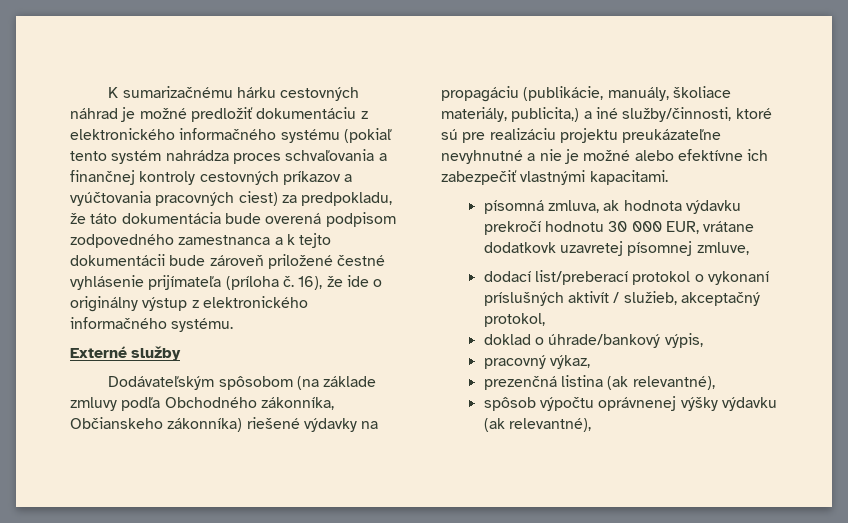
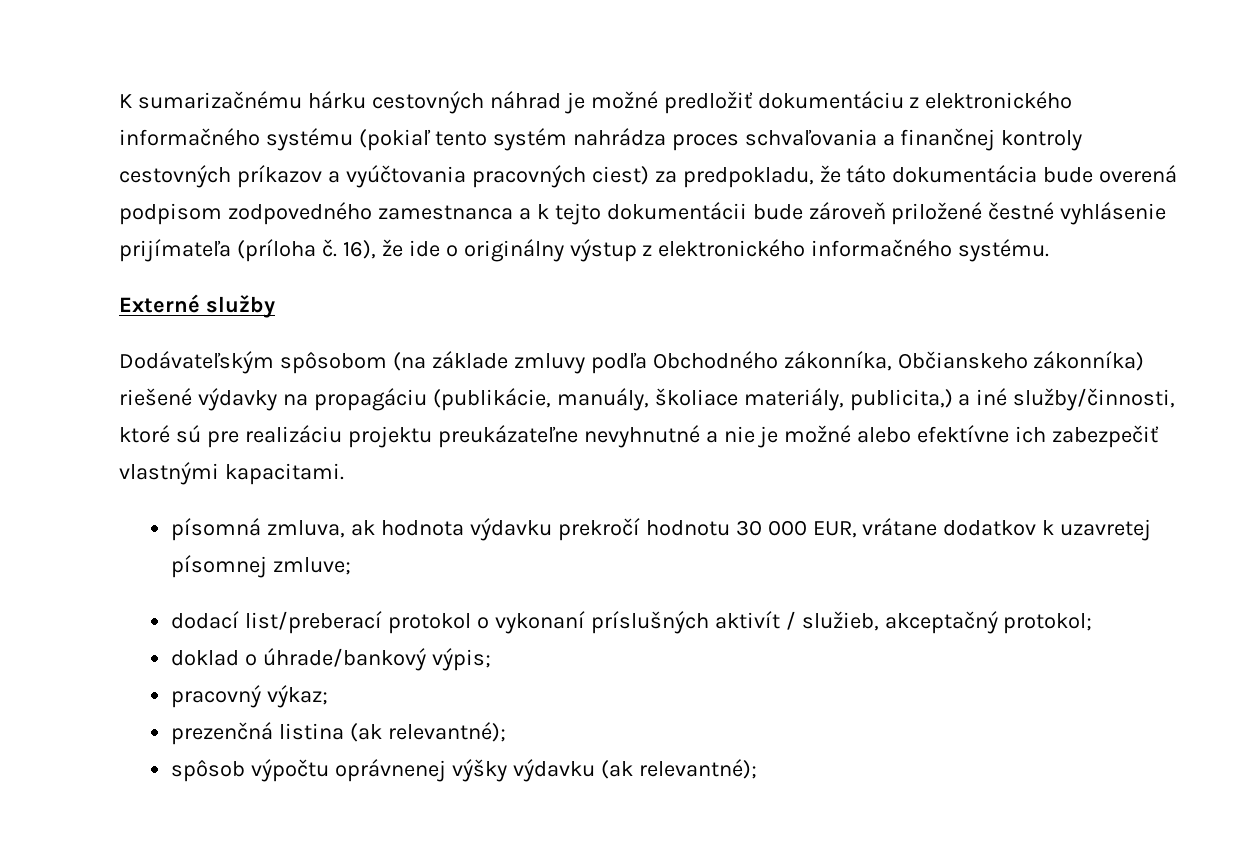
- písomná zmluva, ak hodnota výdavku prekročí hodnotu 30 000 EUR, vrátane dodatkovk uzavretej písomnej zmluve,
+ písomná zmluva, ak hodnota výdavku prekročí hodnotu 30 000 EUR, vrátane dodatkov k uzavretej písomnej zmluve;
- dodací list/preberací protokol o vykonaní príslušných aktivít / služieb, akceptačný protokol,
+ dodací list/preberací protokol o vykonaní príslušných aktivít / služieb, akceptačný protokol;
- doklad o úhrade/bankový výpis,
+ doklad o úhrade/bankový výpis;
- pracovný výkaz,
+ pracovný výkaz;
- prezenčná listina (ak relevantné),
+ prezenčná listina (ak relevantné);
- spôsob výpočtu oprávnenej výšky výdavku (ak relevantné),
+ spôsob výpočtu oprávnenej výšky výdavku (ak relevantné);

